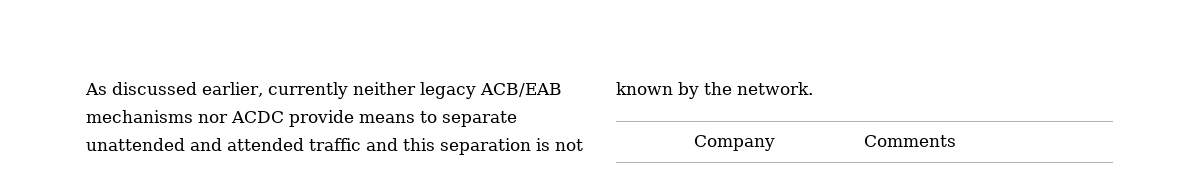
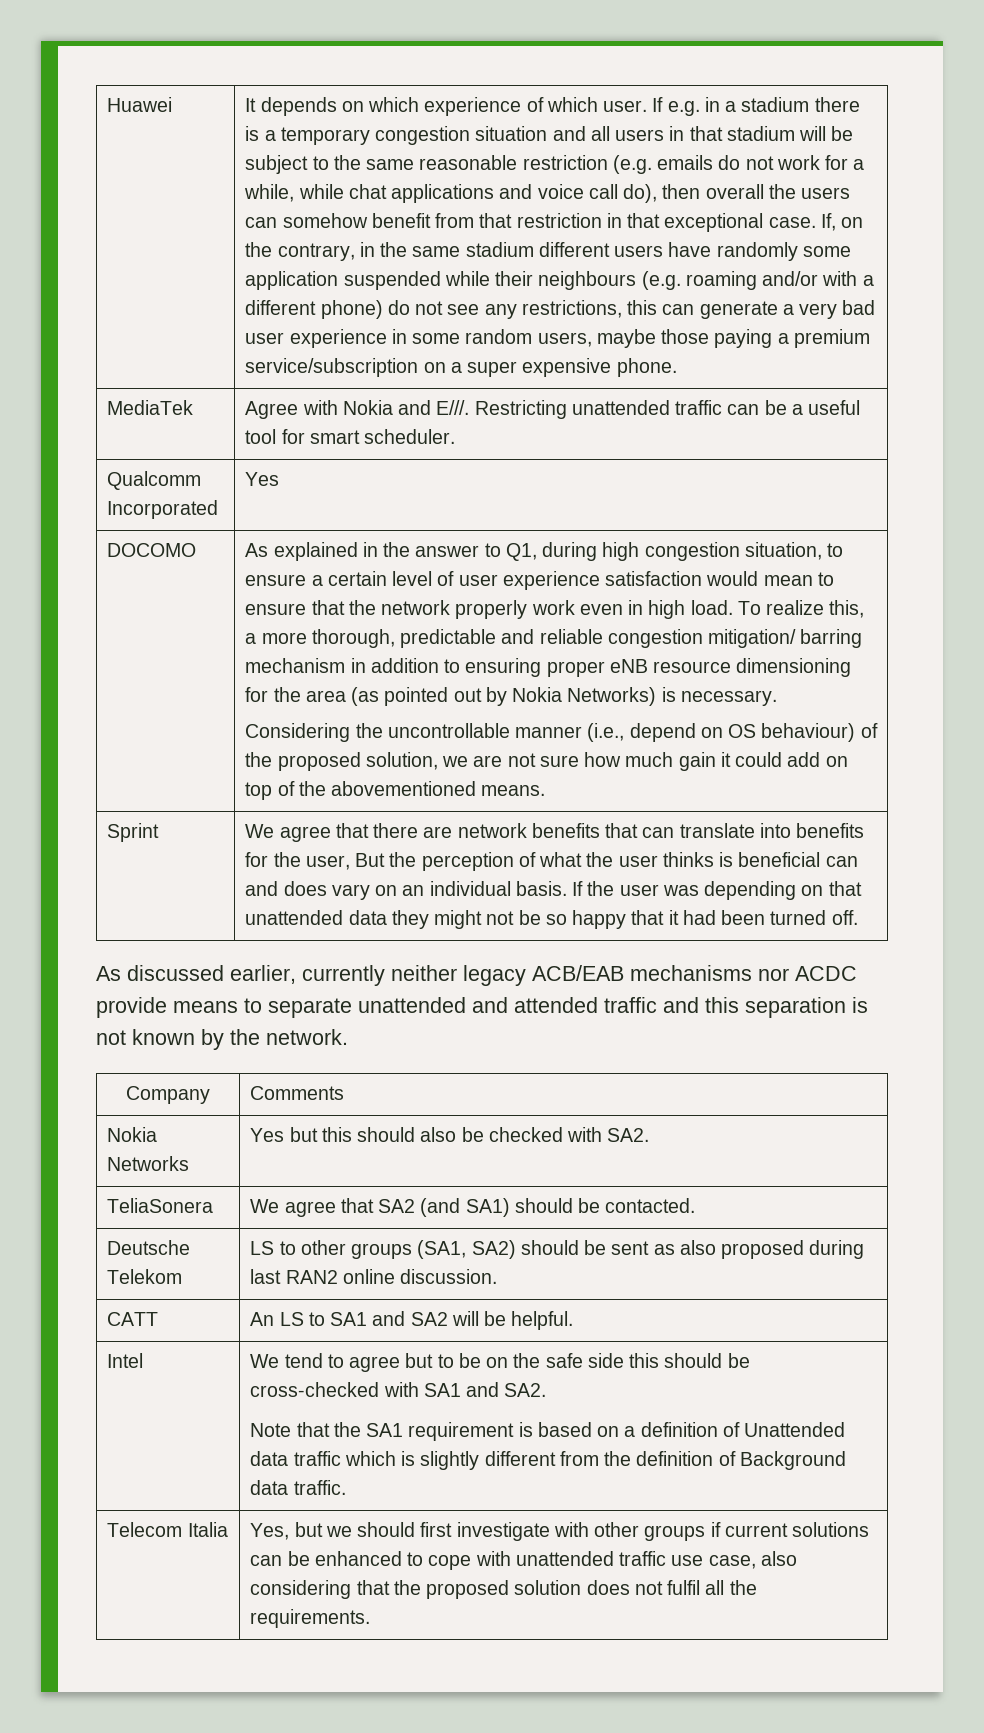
+ Huawei | It depends on which experience of which user. If e.g. in a stadium there is a temporary congestion situation and all users in that stadium will be subject to the same reasonable restriction (e.g. emails do not work for a while, while chat applications and voice call do), then overall the users can somehow benefit from that restriction in that exceptional case. If, on the contrary, in the same stadium different users have randomly some application suspended while their neighbours (e.g. roaming and/or with a different phone) do not see any restrictions, this can generate a very bad user experience in some random users, maybe those paying a premium service/subscription on a super expensive phone.
+ MediaTek | Agree with Nokia and E///. Restricting unattended traffic can be a useful tool for smart scheduler.
+ Qualcomm Incorporated | Yes
+ DOCOMO | As explained in the answer to Q1, during high congestion situation, to ensure a certain level of user experience satisfaction would mean to ensure that the network properly work even in high load. To realize this, a more thorough, predictable and reliable congestion mitigation/ barring mechanism in addition to ensuring proper eNB resource dimensioning for the area (as pointed out by Nokia Networks) is necessary.
+ Considering the uncontrollable manner (i.e., depend on OS behaviour) of the proposed solution, we are not sure how much gain it could add on top of the abovementioned means.
+ Sprint | We agree that there are network benefits that can translate into benefits for the user, But the perception of what the user thinks is beneficial can and does vary on an individual basis. If the user was depending on that unattended data they might not be so happy that it had been turned off.
+ Nokia Networks | Yes but this should also be checked with SA2.
+ TeliaSonera | We agree that SA2 (and SA1) should be contacted.
+ Deutsche Telekom | LS to other groups (SA1, SA2) should be sent as also proposed during last RAN2 online discussion.
+ CATT | An LS to SA1 and SA2 will be helpful.
+ Intel | We tend to agree but to be on the safe side this should be cross-checked with SA1 and SA2.
+ Note that the SA1 requirement is based on a definition of Unattended data traffic which is slightly different from the definition of Background data traffic.
+ Telecom Italia | Yes, but we should first investigate with other groups if current solutions can be enhanced to cope with unattended traffic use case, also considering that the proposed solution does not fulfil all the requirements.

